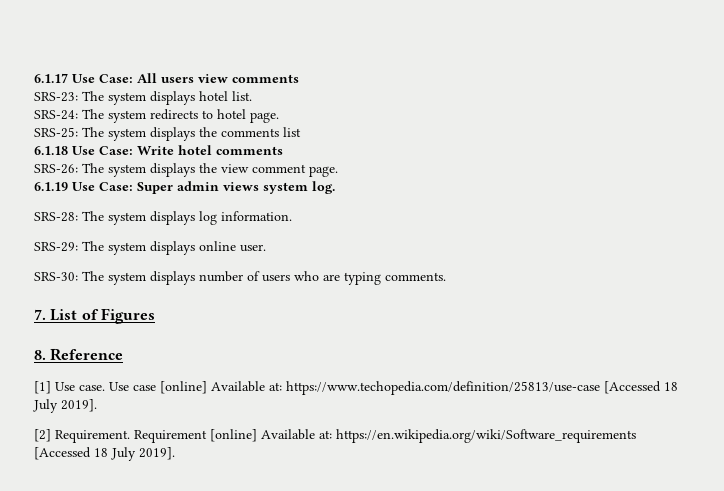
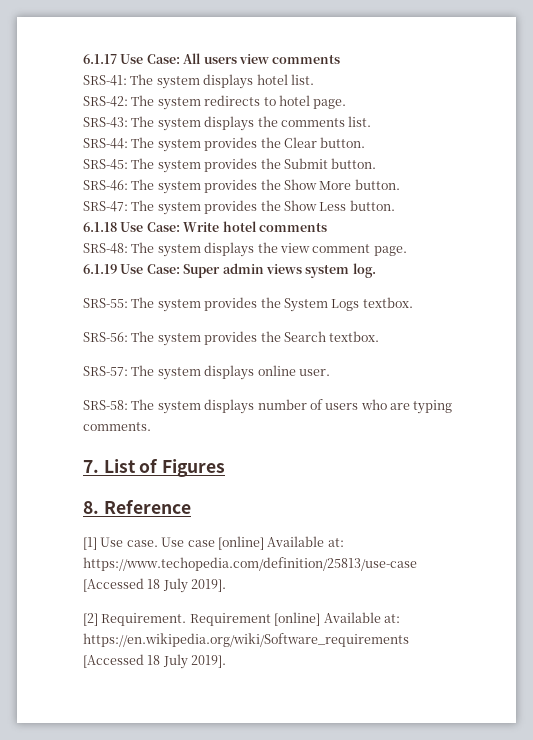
- SRS-23: The system displays hotel list.
+ SRS-41: The system displays hotel list.
- SRS-24: The system redirects to hotel page.
+ SRS-42: The system redirects to hotel page.
- SRS-25: The system displays the comments list
+ SRS-43: The system displays the comments list.
+ SRS-44: The system provides the Clear button.
+ SRS-45: The system provides the Submit button.
+ SRS-46: The system provides the Show More button.
+ SRS-47: The system provides the Show Less button.
- SRS-26: The system displays the view comment page.
+ SRS-48: The system displays the view comment page.
- SRS-28: The system displays log information.
- SRS-29: The system displays online user.
+ SRS-55: The system provides the System Logs textbox.
+ SRS-56: The system provides the Search textbox.
+ SRS-57: The system displays online user.
- SRS-30: The system displays number of users who are typing comments.
+ SRS-58: The system displays number of users who are typing comments.

